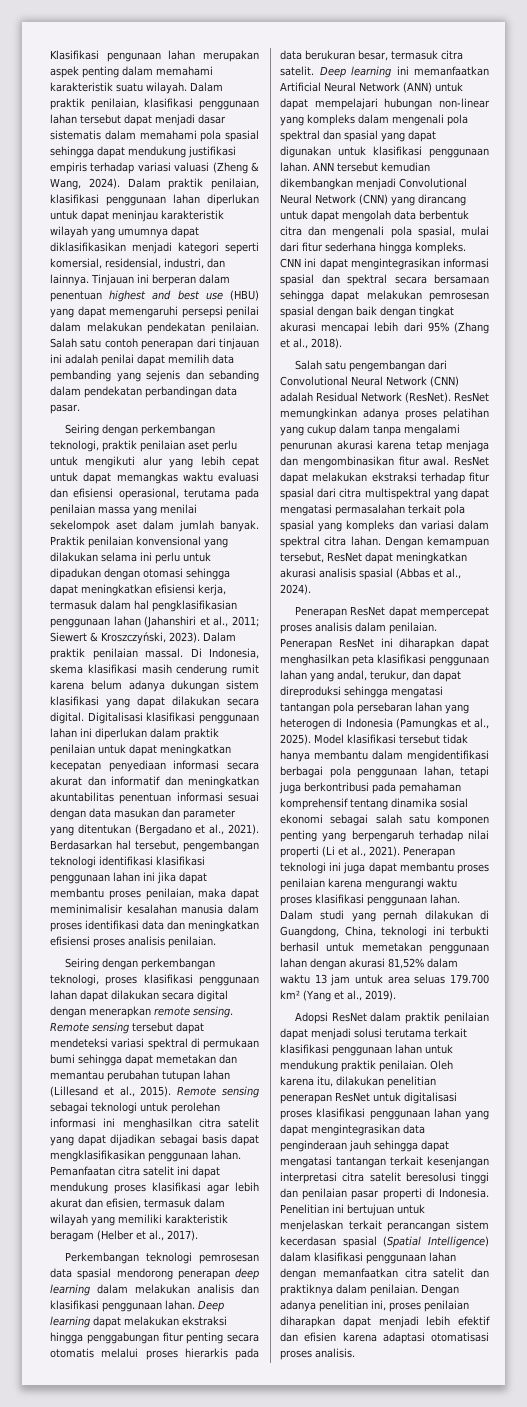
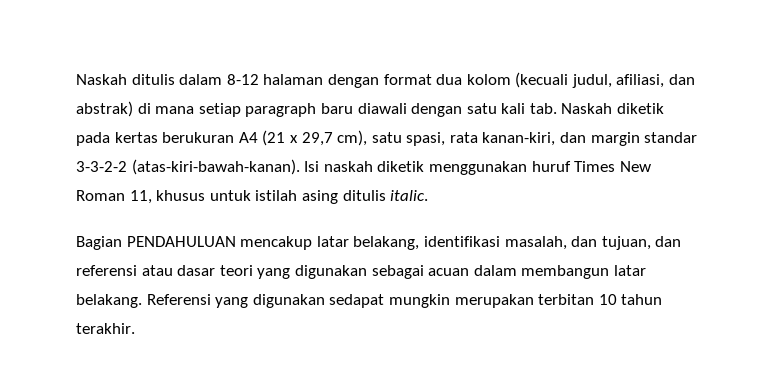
- Klasifikasi pengunaan lahan merupakan aspek penting dalam memahami karakteristik suatu wilayah. Dalam praktik penilaian, klasifikasi penggunaan lahan tersebut dapat menjadi dasar sistematis dalam memahami pola spasial sehingga dapat mendukung justifikasi empiris terhadap variasi valuasi (Zheng & Wang, 2024). Dalam praktik penilaian, klasifikasi penggunaan lahan diperlukan untuk dapat meninjau karakteristik wilayah yang umumnya dapat diklasifikasikan menjadi kategori seperti komersial, residensial, industri, dan lainnya. Tinjauan ini berperan dalam penentuan highest and best use (HBU) yang dapat memengaruhi persepsi penilai dalam melakukan pendekatan penilaian. Salah satu contoh penerapan dari tinjauan ini adalah penilai dapat memilih data pembanding yang sejenis dan sebanding dalam pendekatan perbandingan data pasar.
- Seiring dengan perkembangan teknologi, praktik penilaian aset perlu untuk mengikuti alur yang lebih cepat untuk dapat memangkas waktu evaluasi dan efisiensi operasional, terutama pada penilaian massa yang menilai sekelompok aset dalam jumlah banyak. Praktik penilaian konvensional yang dilakukan selama ini perlu untuk dipadukan dengan otomasi sehingga dapat meningkatkan efisiensi kerja, termasuk dalam hal pengklasifikasian penggunaan lahan (Jahanshiri et al., 2011; Siewert & Kroszczyński, 2023). Dalam praktik penilaian massal. Di Indonesia, skema klasifikasi masih cenderung rumit karena belum adanya dukungan sistem klasifikasi yang dapat dilakukan secara digital. Digitalisasi klasifikasi penggunaan lahan ini diperlukan dalam praktik penilaian untuk dapat meningkatkan kecepatan penyediaan informasi secara akurat dan informatif dan meningkatkan akuntabilitas penentuan informasi sesuai dengan data masukan dan parameter yang ditentukan (Bergadano et al., 2021). Berdasarkan hal tersebut, pengembangan teknologi identifikasi klasifikasi penggunaan lahan ini jika dapat membantu proses penilaian, maka dapat meminimalisir kesalahan manusia dalam proses identifikasi data dan meningkatkan efisiensi proses analisis penilaian.
- Seiring dengan perkembangan teknologi, proses klasifikasi penggunaan lahan dapat dilakukan secara digital dengan menerapkan remote sensing. Remote sensing tersebut dapat mendeteksi variasi spektral di permukaan bumi sehingga dapat memetakan dan memantau perubahan tutupan lahan (Lillesand et al., 2015). Remote sensing sebagai teknologi untuk perolehan informasi ini menghasilkan citra satelit yang dapat dijadikan sebagai basis dapat mengklasifikasikan penggunaan lahan. Pemanfaatan citra satelit ini dapat mendukung proses klasifikasi agar lebih akurat dan efisien, termasuk dalam wilayah yang memiliki karakteristik beragam (Helber et al., 2017).
- Perkembangan teknologi pemrosesan data spasial mendorong penerapan deep learning dalam melakukan analisis dan klasifikasi penggunaan lahan. Deep learning dapat melakukan ekstraksi hingga penggabungan fitur penting secara otomatis melalui proses hierarkis pada data berukuran besar, termasuk citra satelit. Deep learning ini memanfaatkan Artificial Neural Network (ANN) untuk dapat mempelajari hubungan non-linear yang kompleks dalam mengenali pola spektral dan spasial yang dapat digunakan untuk klasifikasi penggunaan lahan. ANN tersebut kemudian dikembangkan menjadi Convolutional Neural Network (CNN) yang dirancang untuk dapat mengolah data berbentuk citra dan mengenali pola spasial, mulai dari fitur sederhana hingga kompleks. CNN ini dapat mengintegrasikan informasi spasial dan spektral secara bersamaan sehingga dapat melakukan pemrosesan spasial dengan baik dengan tingkat akurasi mencapai lebih dari 95% (Zhang et al., 2018).
- Salah satu pengembangan dari Convolutional Neural Network (CNN) adalah Residual Network (ResNet). ResNet memungkinkan adanya proses pelatihan yang cukup dalam tanpa mengalami penurunan akurasi karena tetap menjaga dan mengombinasikan fitur awal. ResNet dapat melakukan ekstraksi terhadap fitur spasial dari citra multispektral yang dapat mengatasi permasalahan terkait pola spasial yang kompleks dan variasi dalam spektral citra lahan. Dengan kemampuan tersebut, ResNet dapat meningkatkan akurasi analisis spasial (Abbas et al., 2024).
- Penerapan ResNet dapat mempercepat proses analisis dalam penilaian. Penerapan ResNet ini diharapkan dapat menghasilkan peta klasifikasi penggunaan lahan yang andal, terukur, dan dapat direproduksi sehingga mengatasi tantangan pola persebaran lahan yang heterogen di Indonesia (Pamungkas et al., 2025). Model klasifikasi tersebut tidak hanya membantu dalam mengidentifikasi berbagai pola penggunaan lahan, tetapi juga berkontribusi pada pemahaman komprehensif tentang dinamika sosial ekonomi sebagai salah satu komponen penting yang berpengaruh terhadap nilai properti (Li et al., 2021). Penerapan teknologi ini juga dapat membantu proses penilaian karena mengurangi waktu proses klasifikasi penggunaan lahan. Dalam studi yang pernah dilakukan di Guangdong, China, teknologi ini terbukti berhasil untuk memetakan penggunaan lahan dengan akurasi 81,52% dalam waktu 13 jam untuk area seluas 179.700 km² (Yang et al., 2019).
- Adopsi ResNet dalam praktik penilaian dapat menjadi solusi terutama terkait klasifikasi penggunaan lahan untuk mendukung praktik penilaian. Oleh karena itu, dilakukan penelitian penerapan ResNet untuk digitalisasi proses klasifikasi penggunaan lahan yang dapat mengintegrasikan data penginderaan jauh sehingga dapat mengatasi tantangan terkait kesenjangan interpretasi citra satelit beresolusi tinggi dan penilaian pasar properti di Indonesia. Penelitian ini bertujuan untuk menjelaskan terkait perancangan sistem kecerdasan spasial (Spatial Intelligence) dalam klasifikasi penggunaan lahan dengan memanfaatkan citra satelit dan praktiknya dalam penilaian. Dengan adanya penelitian ini, proses penilaian diharapkan dapat menjadi lebih efektif dan efisien karena adaptasi otomatisasi proses analisis.
+ Naskah ditulis dalam 8-12 halaman dengan format dua kolom (kecuali judul, afiliasi, dan abstrak) di mana setiap paragraph baru diawali dengan satu kali tab. Naskah diketik pada kertas berukuran A4 (21 x 29,7 cm), satu spasi, rata kanan-kiri, dan margin standar 3-3-2-2 (atas-kiri-bawah-kanan). Isi naskah diketik menggunakan huruf Times New Roman 11, khusus untuk istilah asing ditulis italic.
+ Bagian PENDAHULUAN mencakup latar belakang, identifikasi masalah, dan tujuan, dan referensi atau dasar teori yang digunakan sebagai acuan dalam membangun latar belakang. Referensi yang digunakan sedapat mungkin merupakan terbitan 10 tahun terakhir.

